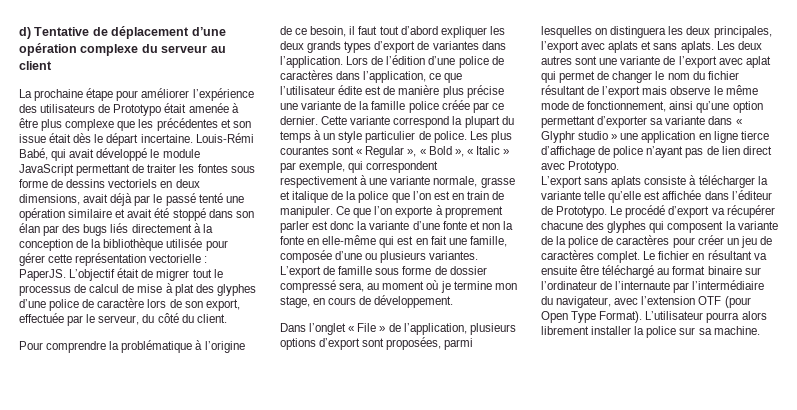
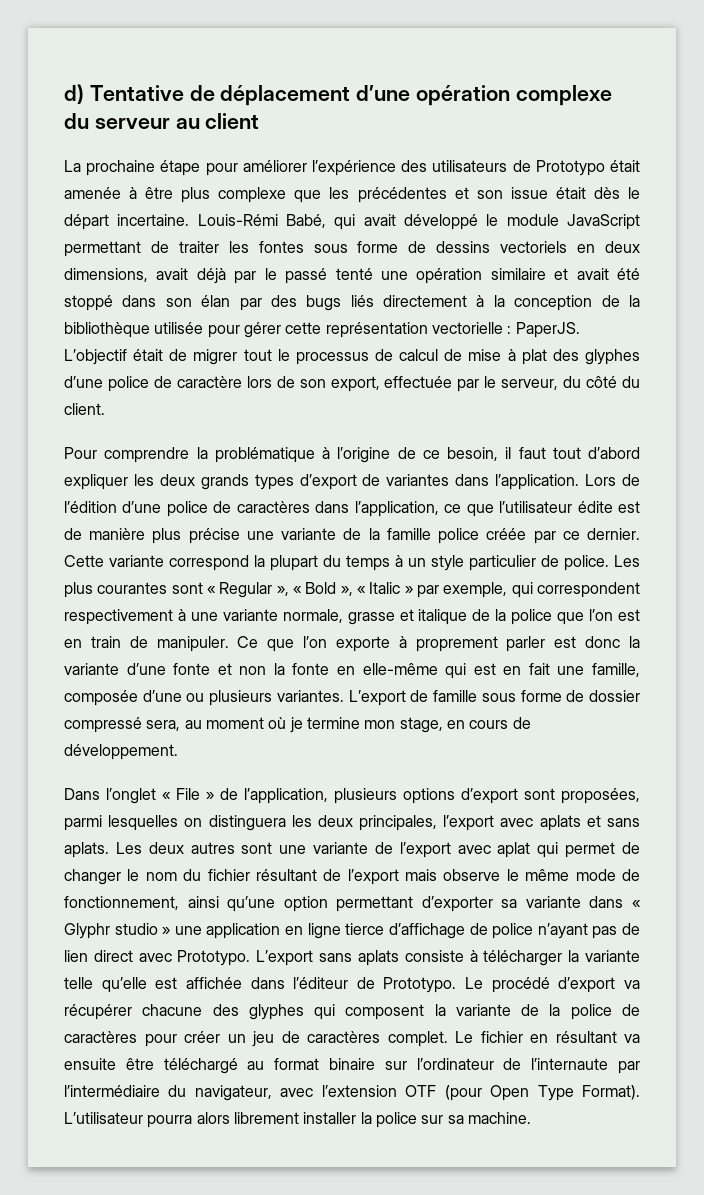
- Les deux autres sont une variante de l’export avec aplat qui permet de changer le nom du fichier résultant de l’export mais observe le même mode de fonctionnement, ainsi qu’une option permettant d’exporter sa variante dans « Glyphr studio » une application en ligne tierce d’affichage de police n’ayant pas de lien direct avec Prototypo.
- L’export sans aplats consiste à télécharger la variante telle qu’elle est affichée dans l’éditeur de Prototypo.
+ Les deux autres sont une variante de l’export avec aplat qui permet de changer le nom du fichier résultant de l’export mais observe le même mode de fonctionnement, ainsi qu’une option permettant d’exporter sa variante dans « Glyphr studio » une application en ligne tierce d’affichage de police n’ayant pas de lien direct avec Prototypo. L’export sans aplats consiste à télécharger la variante telle qu’elle est affichée dans l’éditeur de Prototypo.

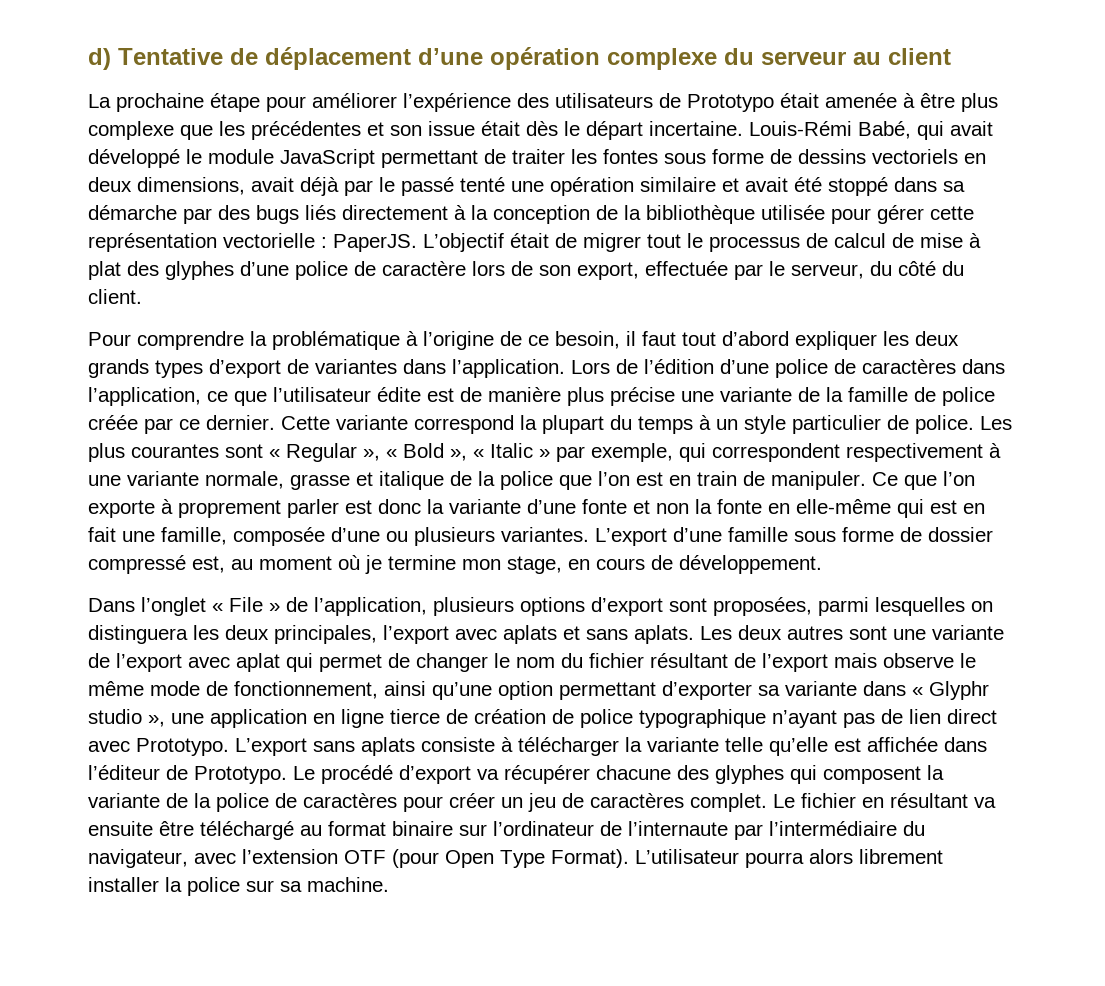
- Louis-Rémi Babé, qui avait développé le module JavaScript permettant de traiter les fontes sous forme de dessins vectoriels en deux dimensions, avait déjà par le passé tenté une opération similaire et avait été stoppé dans son élan par des bugs liés directement à la conception de la bibliothèque utilisée pour gérer cette représentation vectorielle : PaperJS.
+ Louis-Rémi Babé, qui avait développé le module JavaScript permettant de traiter les fontes sous forme de dessins vectoriels en deux dimensions, avait déjà par le passé tenté une opération similaire et avait été stoppé dans sa démarche par des bugs liés directement à la conception de la bibliothèque utilisée pour gérer cette représentation vectorielle : PaperJS.
- Lors de l’édition d’une police de caractères dans l’application, ce que l’utilisateur édite est de manière plus précise une variante de la famille police créée par ce dernier.
+ Lors de l’édition d’une police de caractères dans l’application, ce que l’utilisateur édite est de manière plus précise une variante de la famille de police créée par ce dernier.
- L’export de famille sous forme de dossier compressé sera, au moment où je termine mon stage, en cours de développement.
+ L’export d’une famille sous forme de dossier compressé est, au moment où je termine mon stage, en cours de développement.
- Les deux autres sont une variante de l’export avec aplat qui permet de changer le nom du fichier résultant de l’export mais observe le même mode de fonctionnement, ainsi qu’une option permettant d’exporter sa variante dans « Glyphr studio » une application en ligne tierce d’affichage de police n’ayant pas de lien direct avec Prototypo.
+ Les deux autres sont une variante de l’export avec aplat qui permet de changer le nom du fichier résultant de l’export mais observe le même mode de fonctionnement, ainsi qu’une option permettant d’exporter sa variante dans « Glyphr studio », une application en ligne tierce de création de police typographique n’ayant pas de lien direct avec Prototypo.

